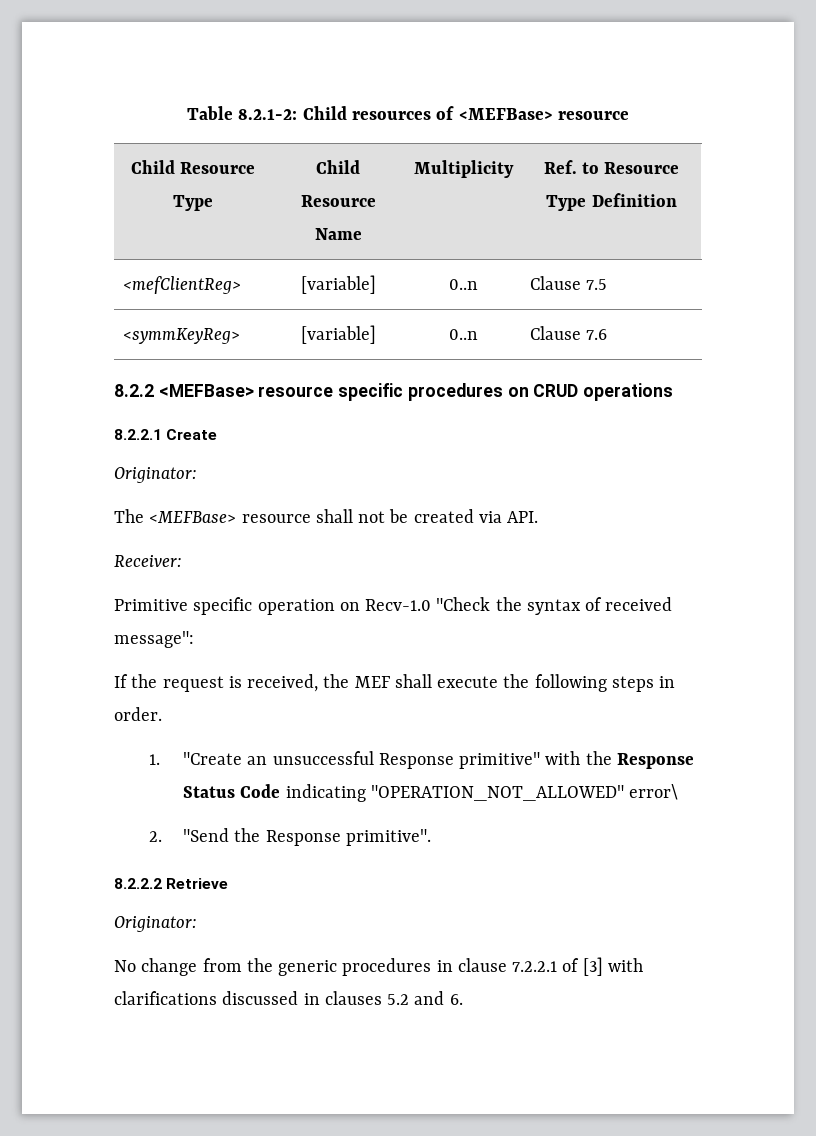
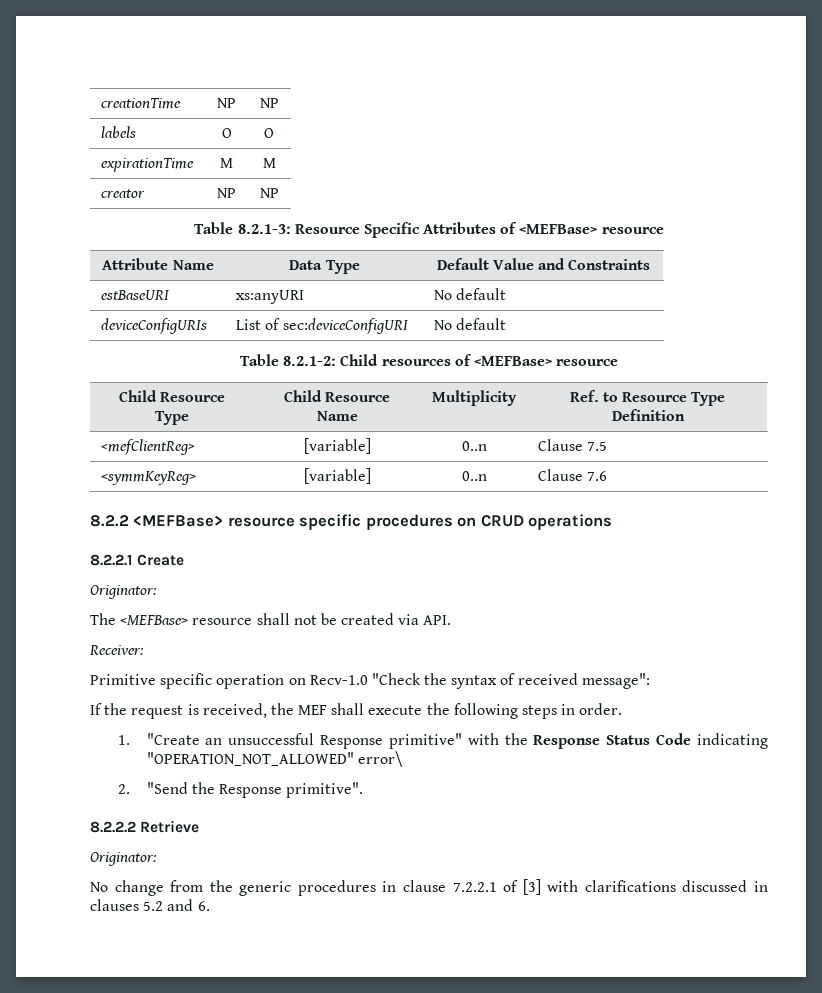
+ creationTime | NP | NP
+ labels | O | O
+ expirationTime | M | M
+ creator | NP | NP
+ Table 8.2.1-3: Resource Specific Attributes of <MEFBase> resource
+ Attribute Name | Data Type | Default Value and Constraints
+ estBaseURI | xs:anyURI | No default
+ deviceConfigURIs | List of sec:deviceConfigURI | No default

